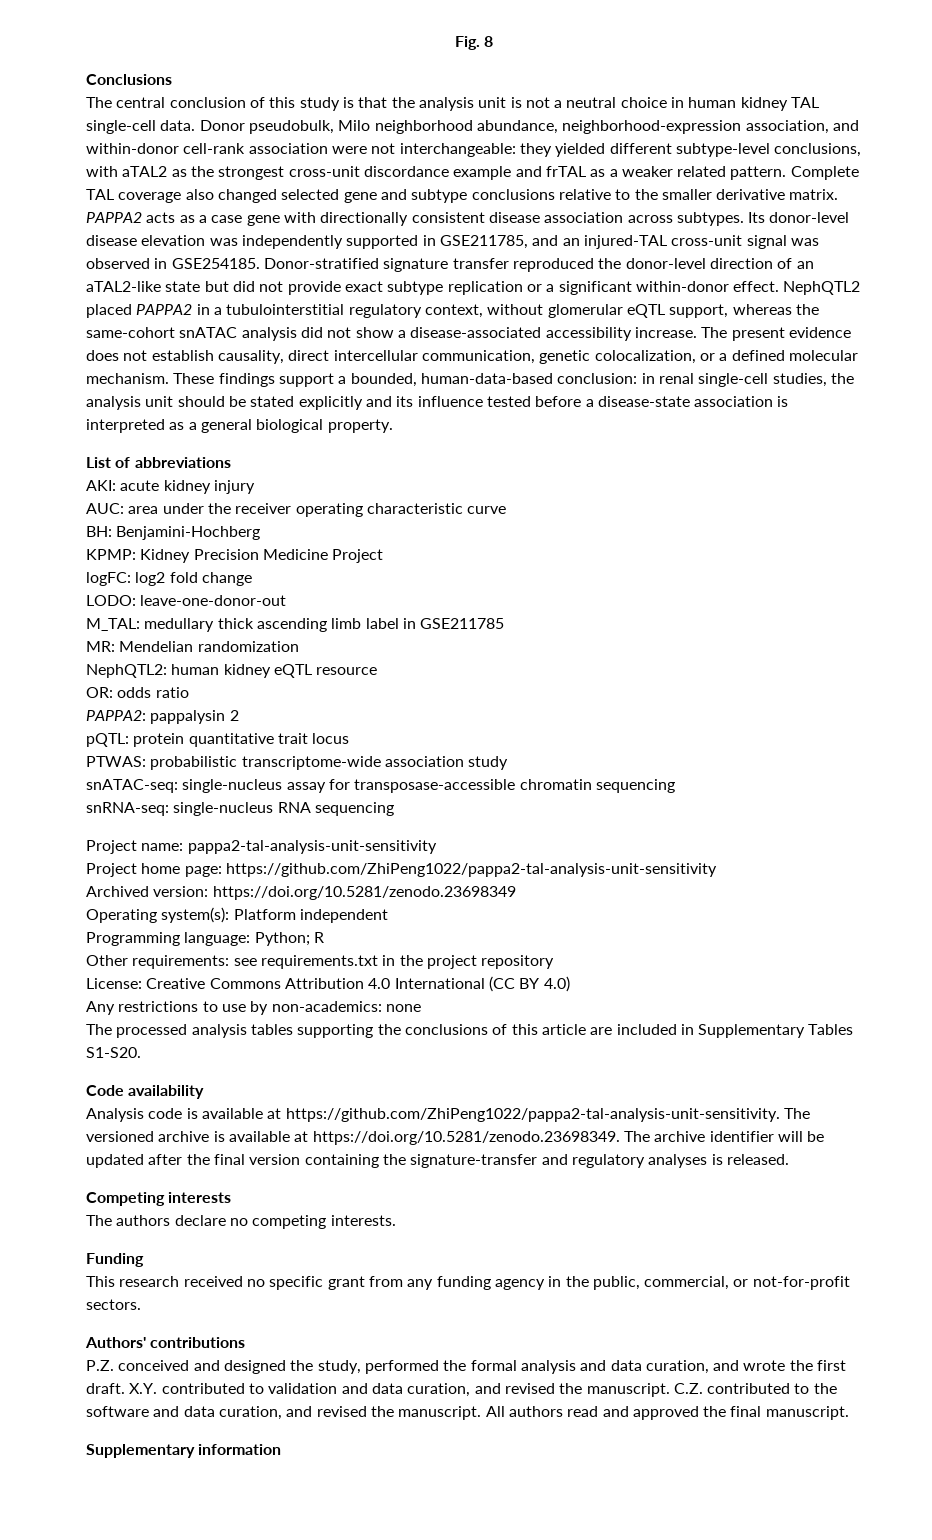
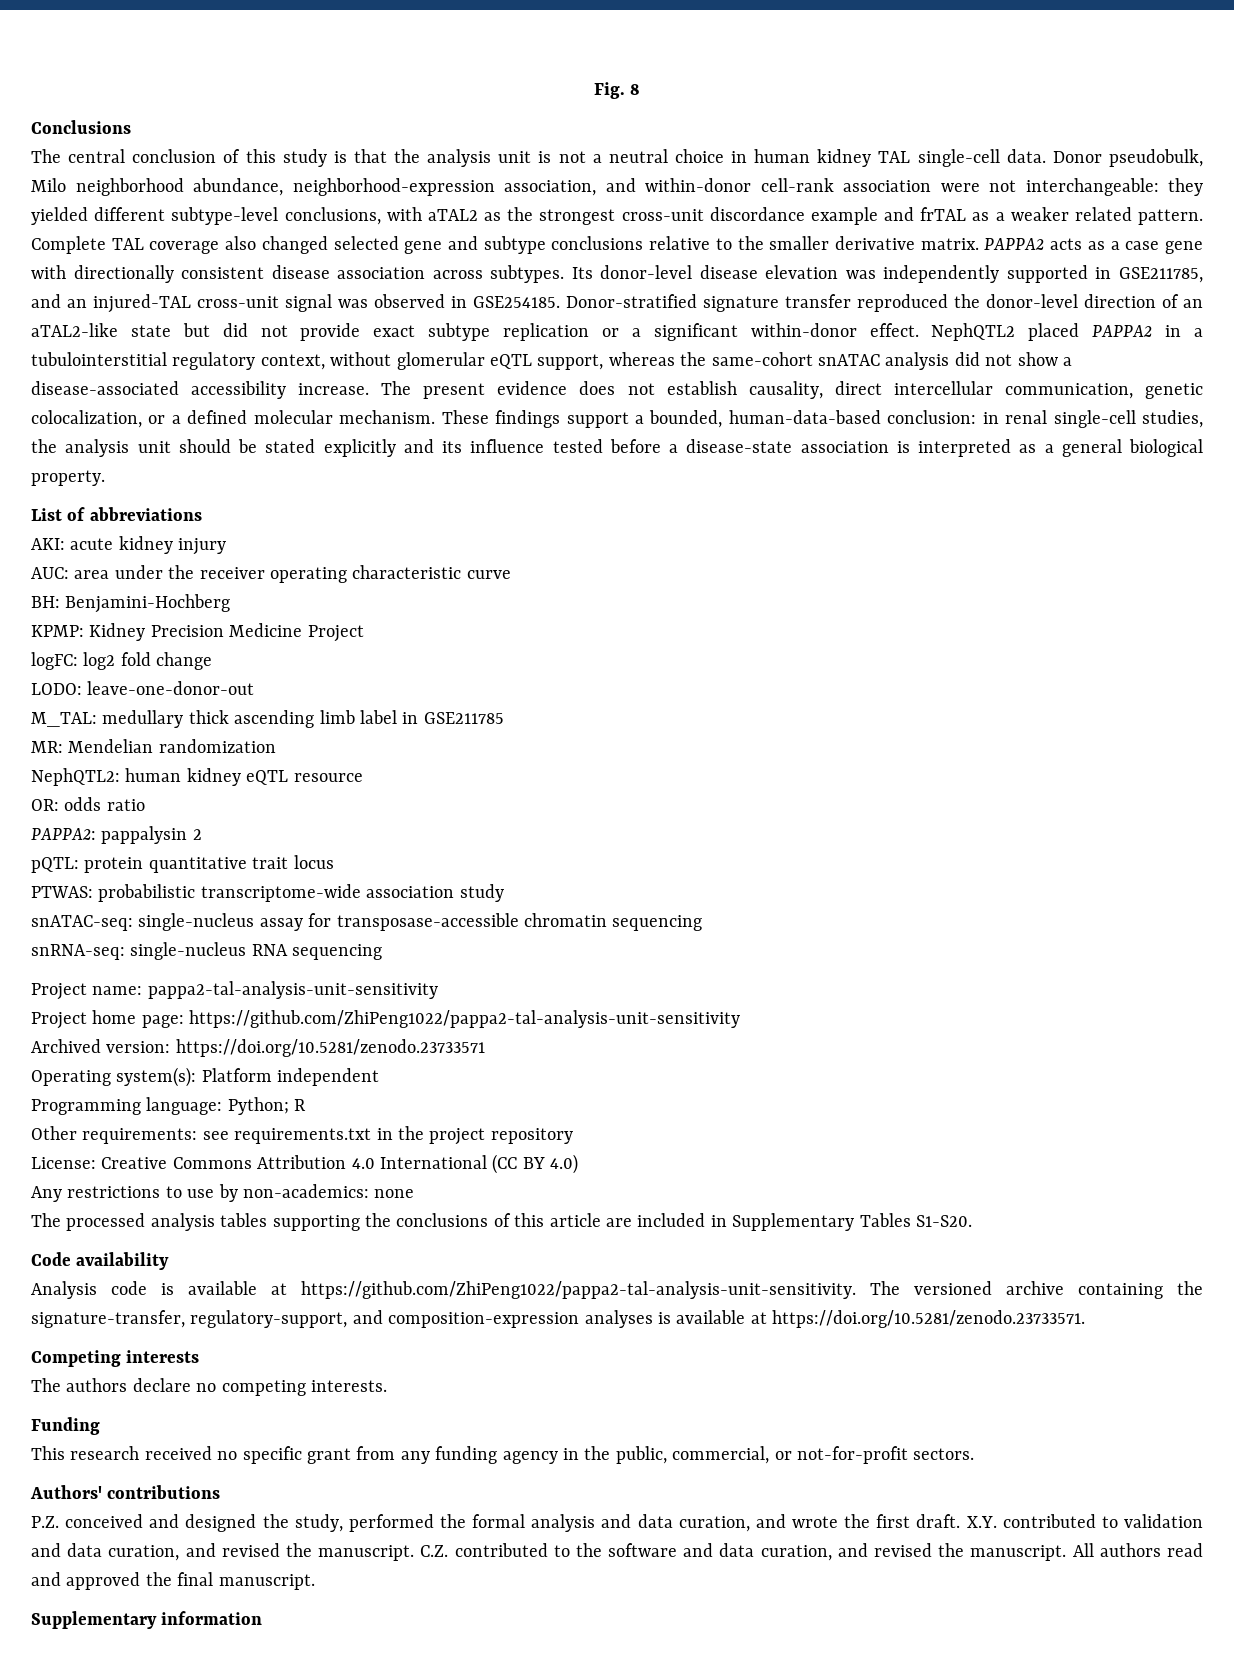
- Archived version: https://doi.org/10.5281/zenodo.23698349
+ Archived version: https://doi.org/10.5281/zenodo.23733571
- Analysis code is available at https://github.com/ZhiPeng1022/pappa2-tal-analysis-unit-sensitivity. The versioned archive is available at https://doi.org/10.5281/zenodo.23698349. The archive identifier will be updated after the final version containing the signature-transfer and regulatory analyses is released.
+ Analysis code is available at https://github.com/ZhiPeng1022/pappa2-tal-analysis-unit-sensitivity. The versioned archive containing the signature-transfer, regulatory-support, and composition-expression analyses is available at https://doi.org/10.5281/zenodo.23733571.

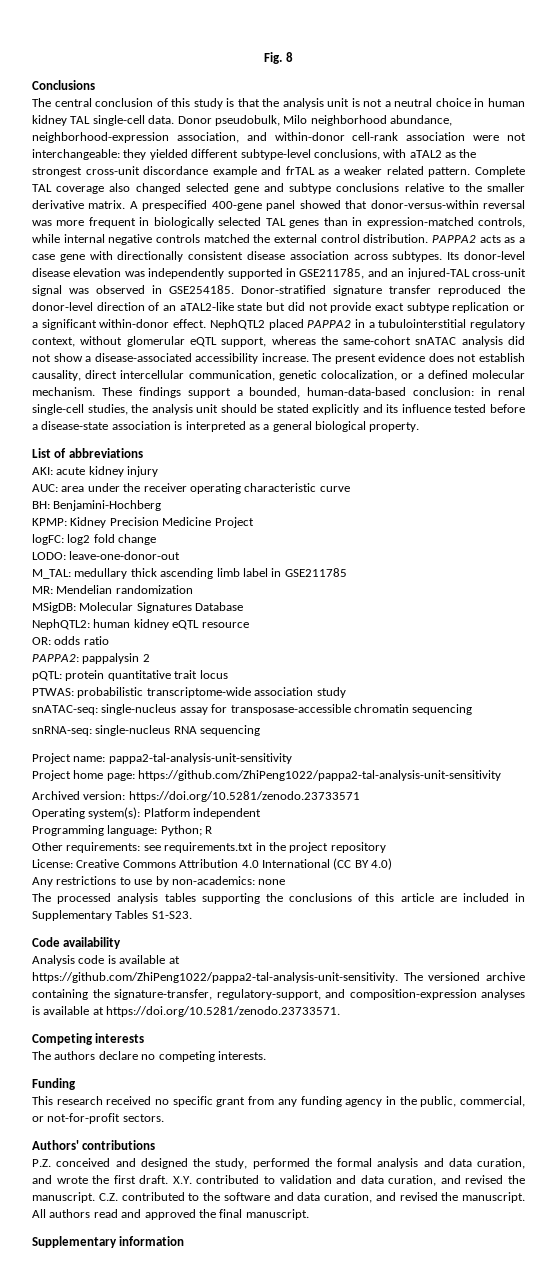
+ A prespecified 400-gene panel showed that donor-versus-within reversal was more frequent in biologically selected TAL genes than in expression-matched controls, while internal negative controls matched the external control distribution.
+ MSigDB: Molecular Signatures Database
- The processed analysis tables supporting the conclusions of this article are included in Supplementary Tables S1-S20.
+ The processed analysis tables supporting the conclusions of this article are included in Supplementary Tables S1-S23.

